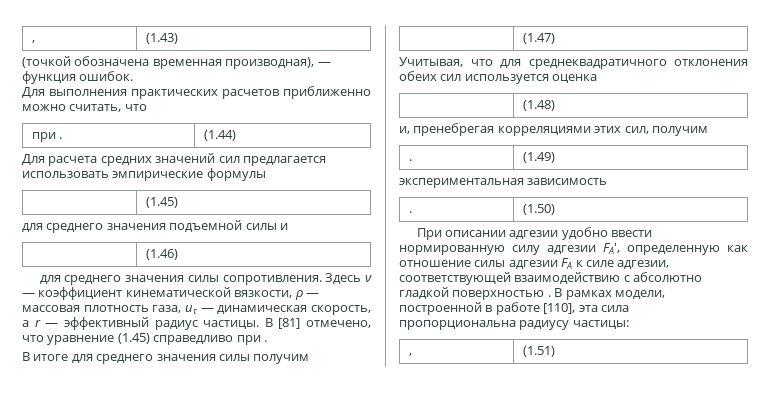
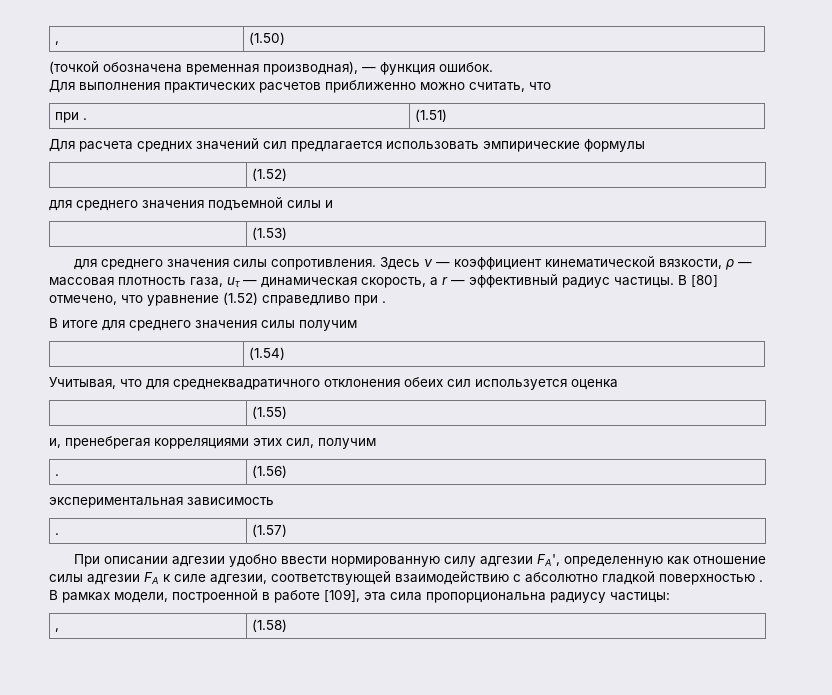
- , | (1.43)
+ , | (1.50)
- при . | (1.44)
+ при . | (1.51)
- | (1.45)
+ | (1.52)
- | (1.46)
+ | (1.53)
- В [81] отмечено, что уравнение (1.45) справедливо при .
+ В [80] отмечено, что уравнение (1.52) справедливо при .
- | (1.47)
+ | (1.54)
- | (1.48)
+ | (1.55)
- . | (1.49)
+ . | (1.56)
- . | (1.50)
+ . | (1.57)
- В рамках модели, построенной в работе [110], эта сила пропорциональна радиусу частицы:
+ В рамках модели, построенной в работе [109], эта сила пропорциональна радиусу частицы:
- , | (1.51)
+ , | (1.58)

